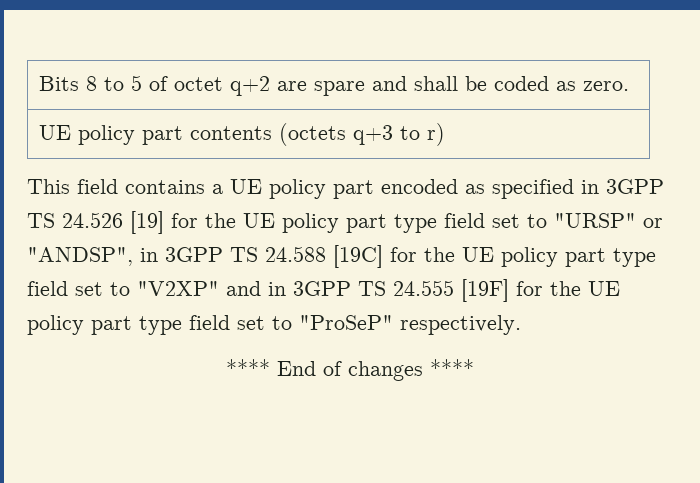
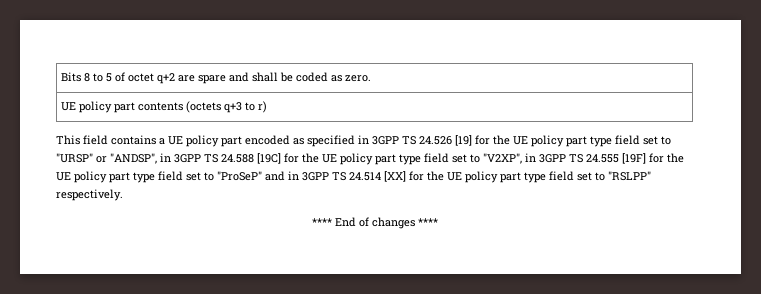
- This field contains a UE policy part encoded as specified in 3GPP TS 24.526 [19] for the UE policy part type field set to "URSP" or "ANDSP", in 3GPP TS 24.588 [19C] for the UE policy part type field set to "V2XP" and in 3GPP TS 24.555 [19F] for the UE policy part type field set to "ProSeP" respectively.
+ This field contains a UE policy part encoded as specified in 3GPP TS 24.526 [19] for the UE policy part type field set to "URSP" or "ANDSP", in 3GPP TS 24.588 [19C] for the UE policy part type field set to "V2XP", in 3GPP TS 24.555 [19F] for the UE policy part type field set to "ProSeP" and in 3GPP TS 24.514 [XX] for the UE policy part type field set to "RSLPP" respectively.

